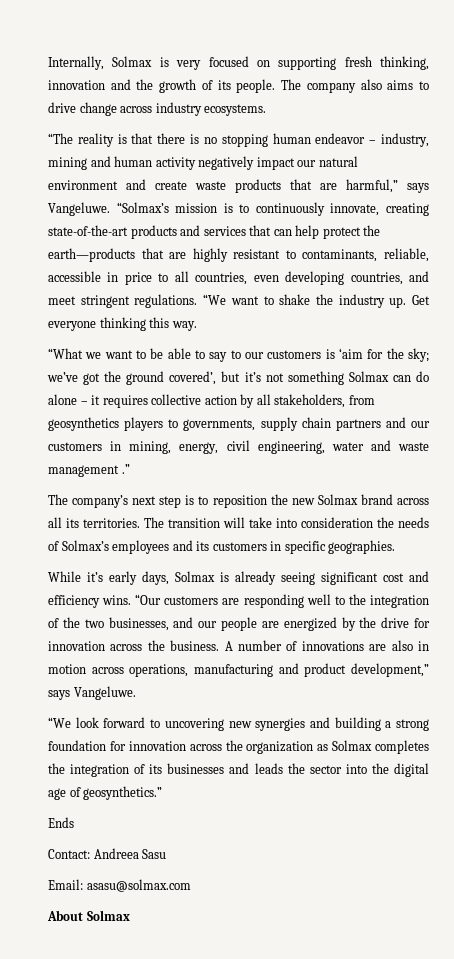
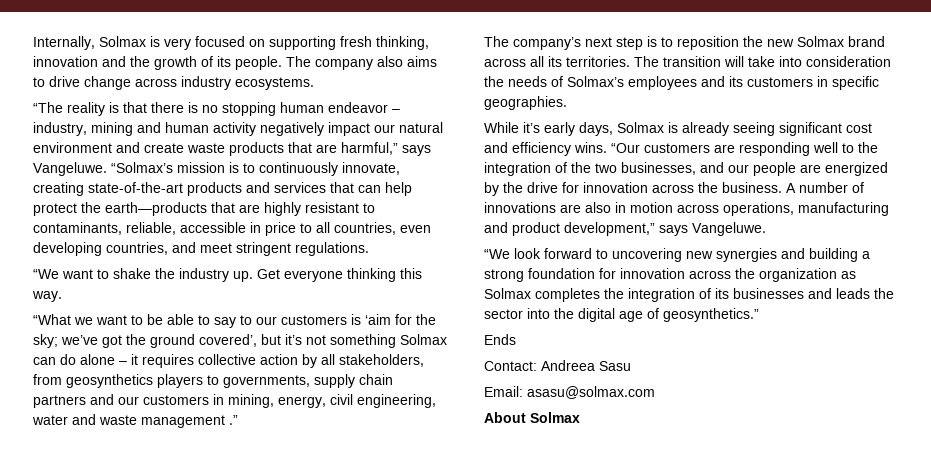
- “Solmax’s mission is to continuously innovate, creating state-of-the-art products and services that can help protect the earth—products that are highly resistant to contaminants, reliable, accessible in price to all countries, even developing countries, and meet stringent regulations. “We want to shake the industry up.
+ “Solmax’s mission is to continuously innovate, creating state-of-the-art products and services that can help protect the earth—products that are highly resistant to contaminants, reliable, accessible in price to all countries, even developing countries, and meet stringent regulations.
+ “We want to shake the industry up.

